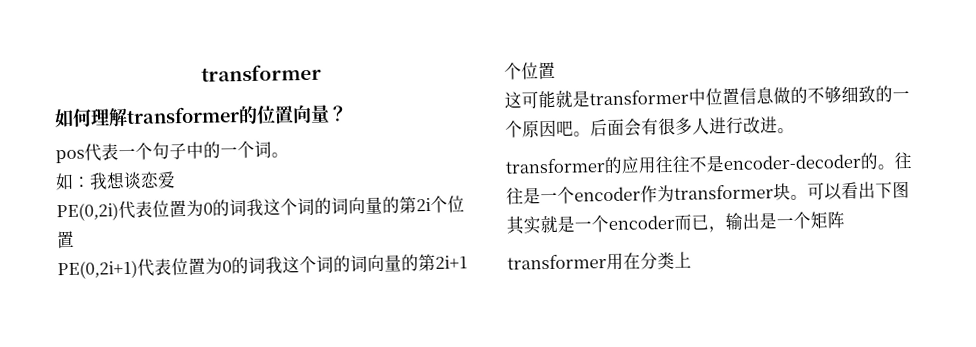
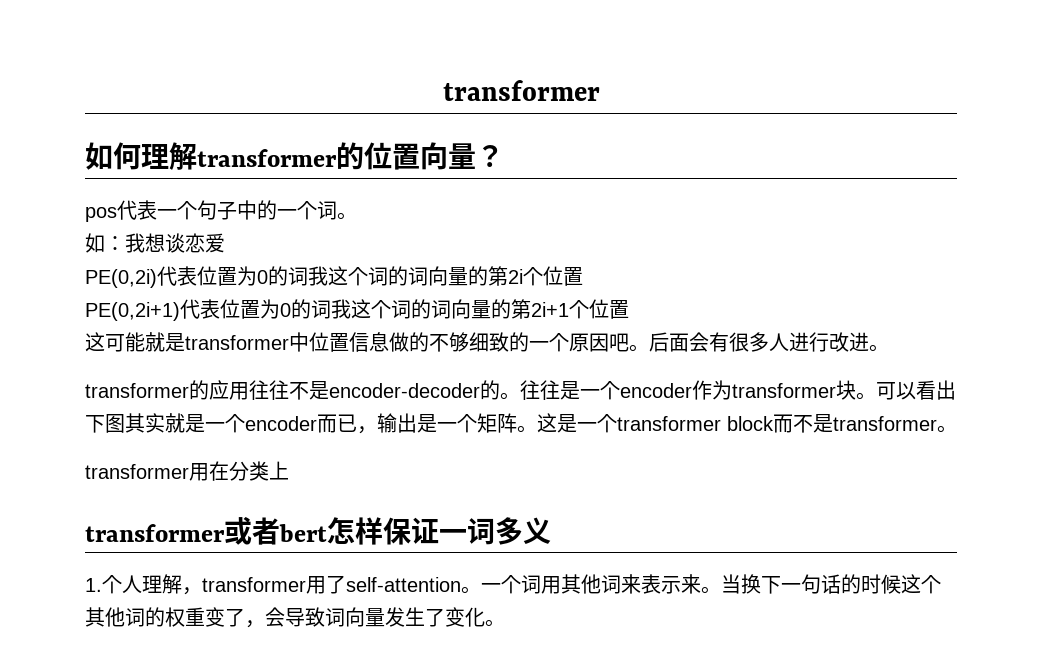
- 可以看出下图其实就是一个encoder而已，输出是一个矩阵
+ 可以看出下图其实就是一个encoder而已，输出是一个矩阵。这是一个transformer block而不是transformer。
  transformer用在分类上
+ transformer或者bert怎样保证一词多义
+ 1.个人理解，transformer用了self-attention。一个词用其他词来表示来。当换下一句话的时候这个其他词的权重变了，会导致词向量发生了变化。

